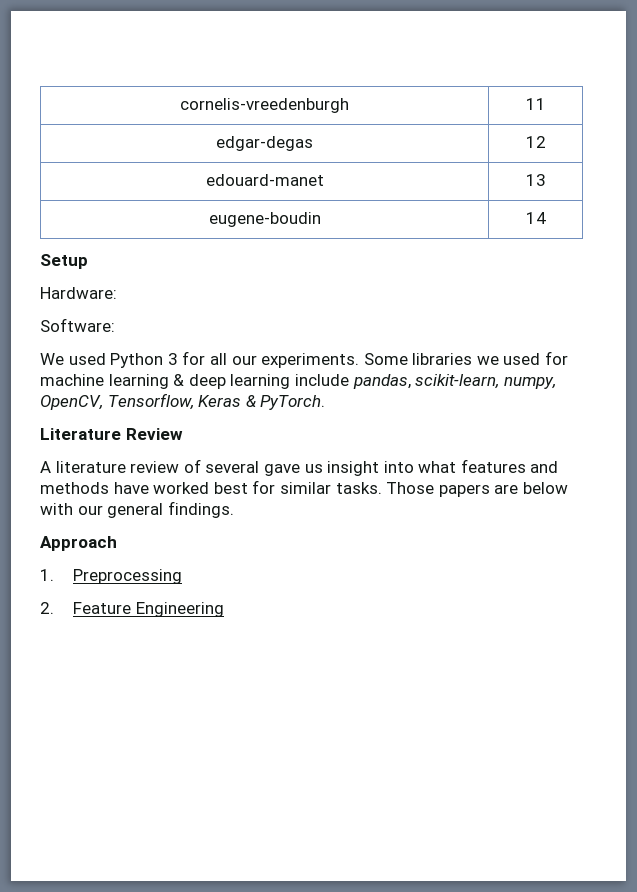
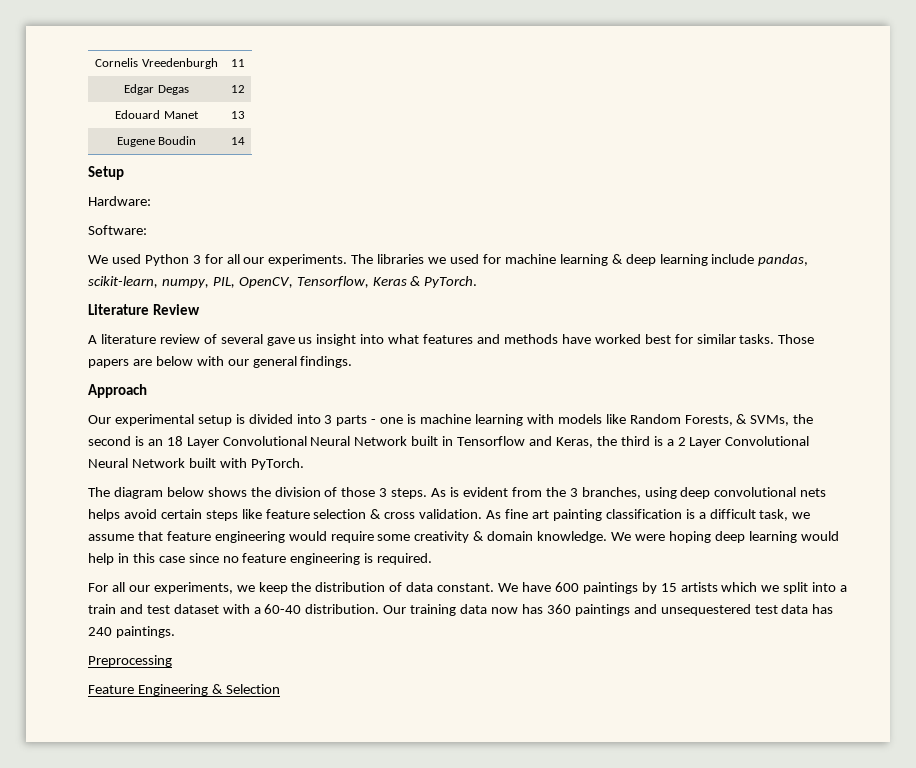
- cornelis-vreedenburgh | 11
+ Cornelis Vreedenburgh | 11
- edgar-degas | 12
+ Edgar Degas | 12
- edouard-manet | 13
+ Edouard Manet | 13
- eugene-boudin | 14
+ Eugene Boudin | 14
- Some libraries we used for machine learning & deep learning include pandas, scikit-learn, numpy, OpenCV, Tensorflow, Keras & PyTorch.
+ The libraries we used for machine learning & deep learning include pandas, scikit-learn, numpy, PIL, OpenCV, Tensorflow, Keras & PyTorch.
- 1. Preprocessing
+ Our experimental setup is divided into 3 parts - one is machine learning with models like Random Forests, & SVMs, the second is an 18 Layer Convolutional Neural Network built in Tensorflow and Keras, the third is a 2 Layer Convolutional Neural Network built with PyTorch.
+ The diagram below shows the division of those 3 steps. As is evident from the 3 branches, using deep convolutional nets helps avoid certain steps like feature selection & cross validation. As fine art painting classification is a difficult task, we assume that feature engineering would require some creativity & domain knowledge. We were hoping deep learning would help in this case since no feature engineering is required.
+ For all our experiments, we keep the distribution of data constant. We have 600 paintings by 15 artists which we split into a train and test dataset with a 60-40 distribution. Our training data now has 360 paintings and unsequestered test data has 240 paintings.
+ Preprocessing
- 2. Feature Engineering
+ Feature Engineering & Selection

